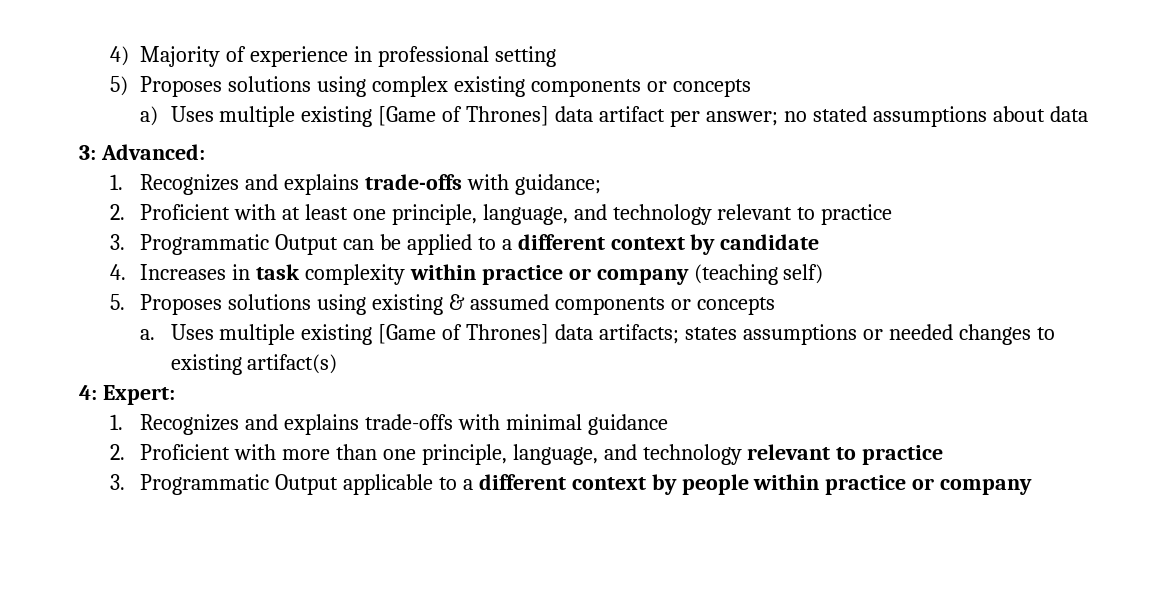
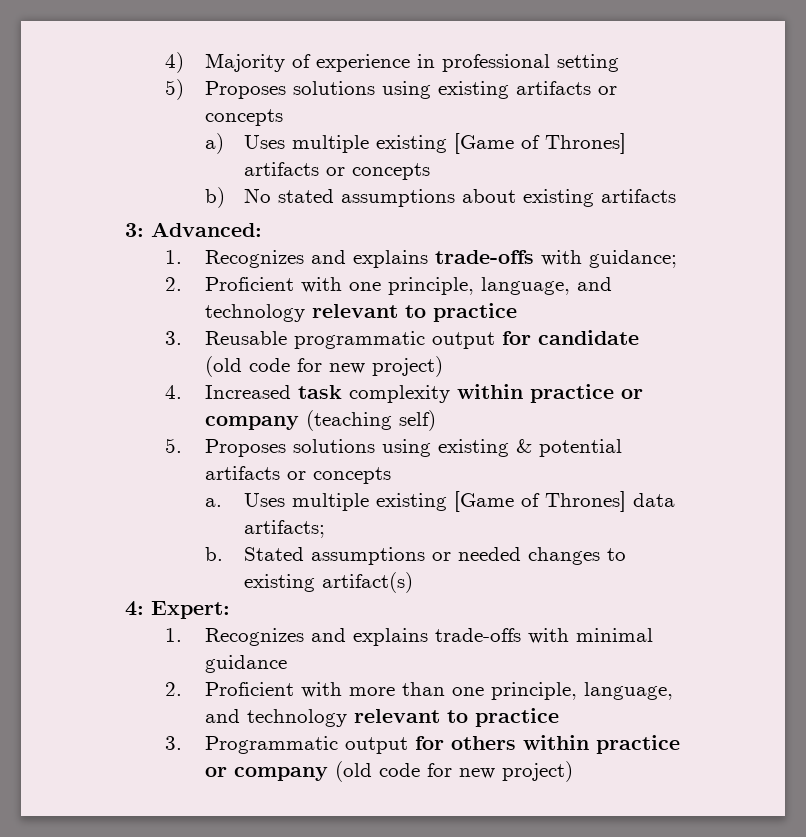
- 5) Proposes solutions using complex existing components or concepts
+ 5) Proposes solutions using existing artifacts or concepts
- a) Uses multiple existing [Game of Thrones] data artifact per answer; no stated assumptions about data
+ a) Uses multiple existing [Game of Thrones] artifacts or concepts
+ b) No stated assumptions about existing artifacts
- 2. Proficient with at least one principle, language, and technology relevant to practice
- 3. Programmatic Output can be applied to a different context by candidate
+ 2. Proficient with one principle, language, and technology relevant to practice
+ 3. Reusable programmatic output for candidate (old code for new project)
- 4. Increases in task complexity within practice or company (teaching self)
+ 4. Increased task complexity within practice or company (teaching self)
- 5. Proposes solutions using existing & assumed components or concepts
+ 5. Proposes solutions using existing & potential artifacts or concepts
- Uses multiple existing [Game of Thrones] data artifacts; states assumptions or needed changes to existing artifact(s)
+ Uses multiple existing [Game of Thrones] data artifacts;
+ b. Stated assumptions or needed changes to existing artifact(s)
- 3. Programmatic Output applicable to a different context by people within practice or company
+ 3. Programmatic output for others within practice or company (old code for new project)

